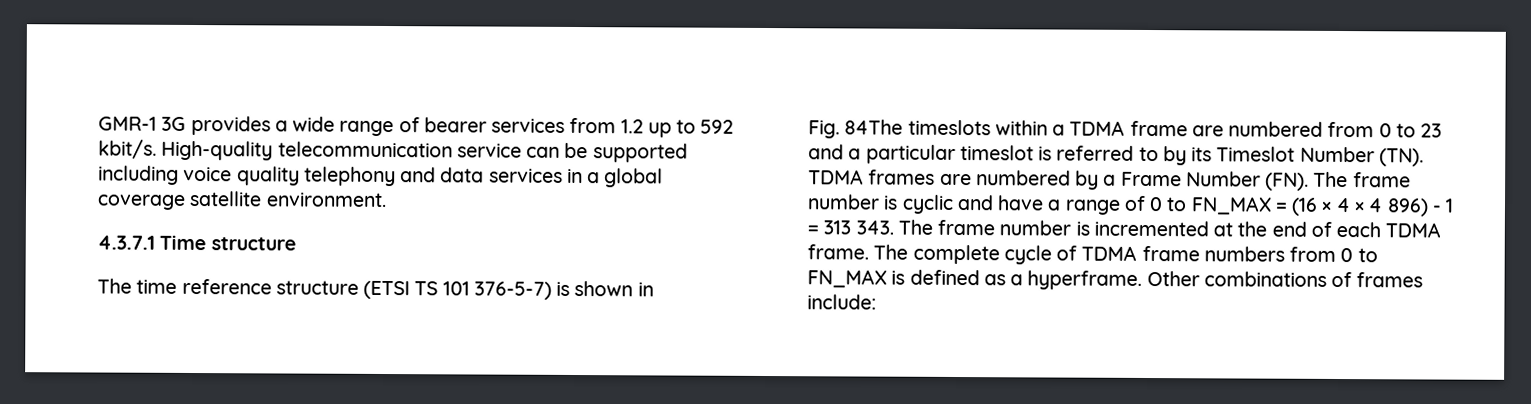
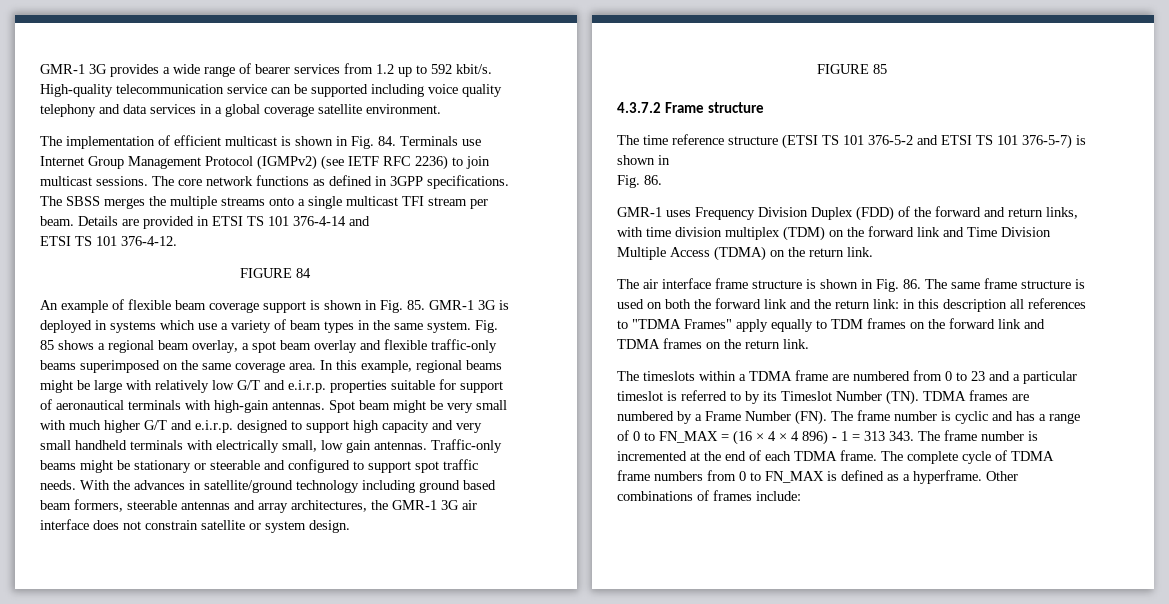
- 4.3.7.1 Time structure
+ The implementation of efficient multicast is shown in Fig. 84. Terminals use Internet Group Management Protocol (IGMPv2) (see IETF RFC 2236) to join multicast sessions. The core network functions as defined in 3GPP specifications. The SBSS merges the multiple streams onto a single multicast TFI stream per beam. Details are provided in ETSI TS 101 376-4-14 and
+ ETSI TS 101 376-4-12.
+ FIGURE 84
+ An example of flexible beam coverage support is shown in Fig. 85. GMR-1 3G is deployed in systems which use a variety of beam types in the same system. Fig. 85 shows a regional beam overlay, a spot beam overlay and flexible traffic-only beams superimposed on the same coverage area. In this example, regional beams might be large with relatively low G/T and e.i.r.p. properties suitable for support of aeronautical terminals with high-gain antennas. Spot beam might be very small with much higher G/T and e.i.r.p. designed to support high capacity and very small handheld terminals with electrically small, low gain antennas. Traffic-only beams might be stationary or steerable and configured to support spot traffic needs. With the advances in satellite/ground technology including ground based beam formers, steerable antennas and array architectures, the GMR-1 3G air interface does not constrain satellite or system design.
+ FIGURE 85
+ 4.3.7.2 Frame structure
- The time reference structure (ETSI TS 101 376-5-7) is shown in
- Fig. 84The timeslots within a TDMA frame are numbered from 0 to 23 and a particular timeslot is referred to by its Timeslot Number (TN). TDMA frames are numbered by a Frame Number (FN). The frame number is cyclic and have a range of 0 to FN_MAX = (16 × 4 × 4 896) - 1 = 313 343. The frame number is incremented at the end of each TDMA frame.
+ The time reference structure (ETSI TS 101 376-5-2 and ETSI TS 101 376-5-7) is shown in
+ Fig. 86.
+ GMR-1 uses Frequency Division Duplex (FDD) of the forward and return links, with time division multiplex (TDM) on the forward link and Time Division Multiple Access (TDMA) on the return link.
+ The air interface frame structure is shown in Fig. 86. The same frame structure is used on both the forward link and the return link: in this description all references to "TDMA Frames" apply equally to TDM frames on the forward link and TDMA frames on the return link.
+ The timeslots within a TDMA frame are numbered from 0 to 23 and a particular timeslot is referred to by its Timeslot Number (TN). TDMA frames are numbered by a Frame Number (FN). The frame number is cyclic and has a range of 0 to FN_MAX = (16 × 4 × 4 896) - 1 = 313 343. The frame number is incremented at the end of each TDMA frame.

